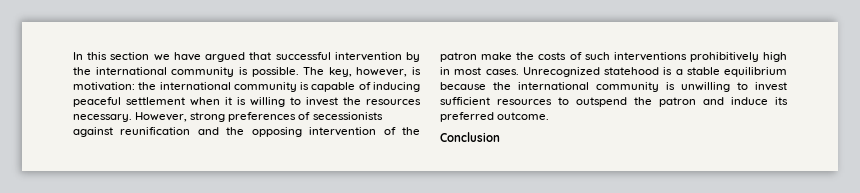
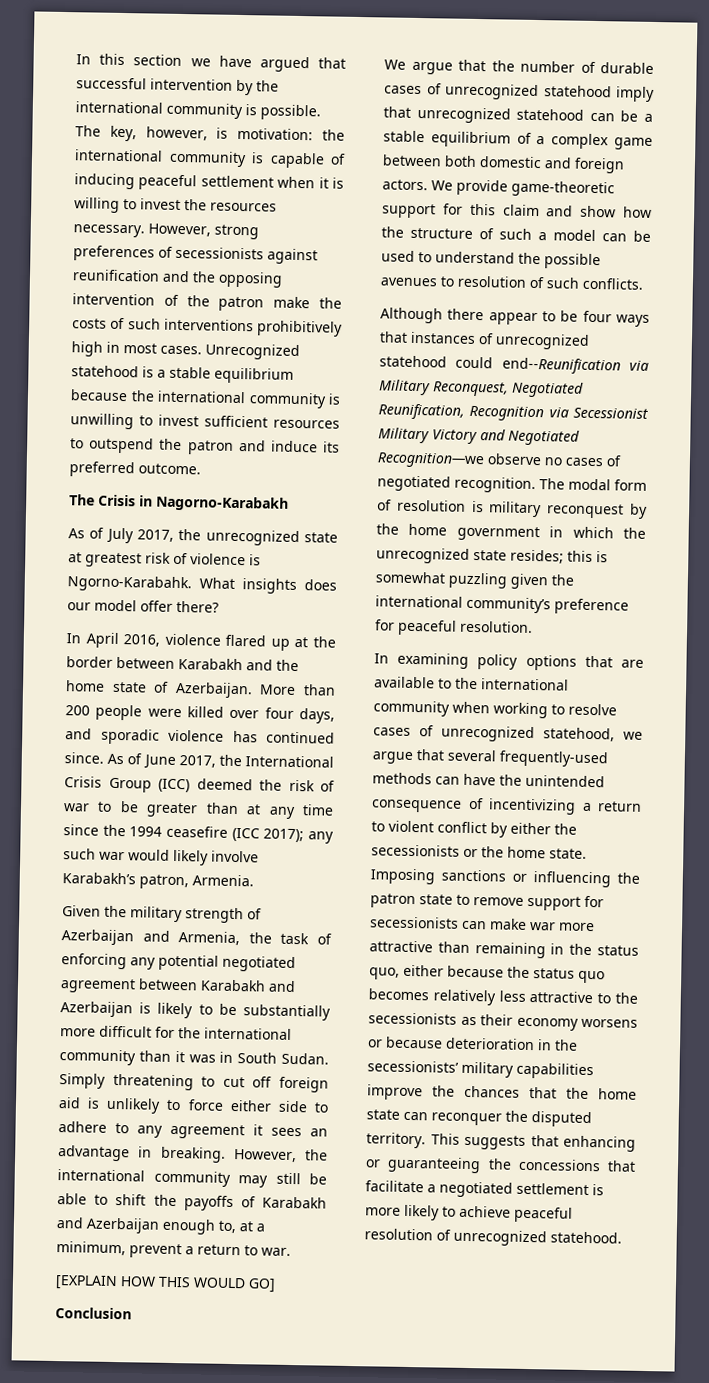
+ The Crisis in Nagorno-Karabakh
+ As of July 2017, the unrecognized state at greatest risk of violence is Ngorno-Karabahk. What insights does our model offer there?
+ In April 2016, violence flared up at the border between Karabakh and the home state of Azerbaijan. More than 200 people were killed over four days, and sporadic violence has continued since. As of June 2017, the International Crisis Group (ICC) deemed the risk of war to be greater than at any time since the 1994 ceasefire (ICC 2017); any such war would likely involve Karabakh’s patron, Armenia.
+ Given the military strength of Azerbaijan and Armenia, the task of enforcing any potential negotiated agreement between Karabakh and Azerbaijan is likely to be substantially more difficult for the international community than it was in South Sudan. Simply threatening to cut off foreign aid is unlikely to force either side to adhere to any agreement it sees an advantage in breaking. However, the international community may still be able to shift the payoffs of Karabakh and Azerbaijan enough to, at a minimum, prevent a return to war.
+ [EXPLAIN HOW THIS WOULD GO]
  Conclusion
+ We argue that the number of durable cases of unrecognized statehood imply that unrecognized statehood can be a stable equilibrium of a complex game between both domestic and foreign actors. We provide game-theoretic support for this claim and show how the structure of such a model can be used to understand the possible avenues to resolution of such conflicts.
+ Although there appear to be four ways that instances of unrecognized statehood could end--Reunification via Military Reconquest, Negotiated Reunification, Recognition via Secessionist Military Victory and Negotiated Recognition—we observe no cases of negotiated recognition. The modal form of resolution is military reconquest by the home government in which the unrecognized state resides; this is somewhat puzzling given the international community’s preference for peaceful resolution.
+ In examining policy options that are available to the international community when working to resolve cases of unrecognized statehood, we argue that several frequently-used methods can have the unintended consequence of incentivizing a return to violent conflict by either the secessionists or the home state. Imposing sanctions or influencing the patron state to remove support for secessionists can make war more attractive than remaining in the status quo, either because the status quo becomes relatively less attractive to the secessionists as their economy worsens or because deterioration in the secessionists’ military capabilities improve the chances that the home state can reconquer the disputed territory. This suggests that enhancing or guaranteeing the concessions that facilitate a negotiated settlement is more likely to achieve peaceful resolution of unrecognized statehood.

